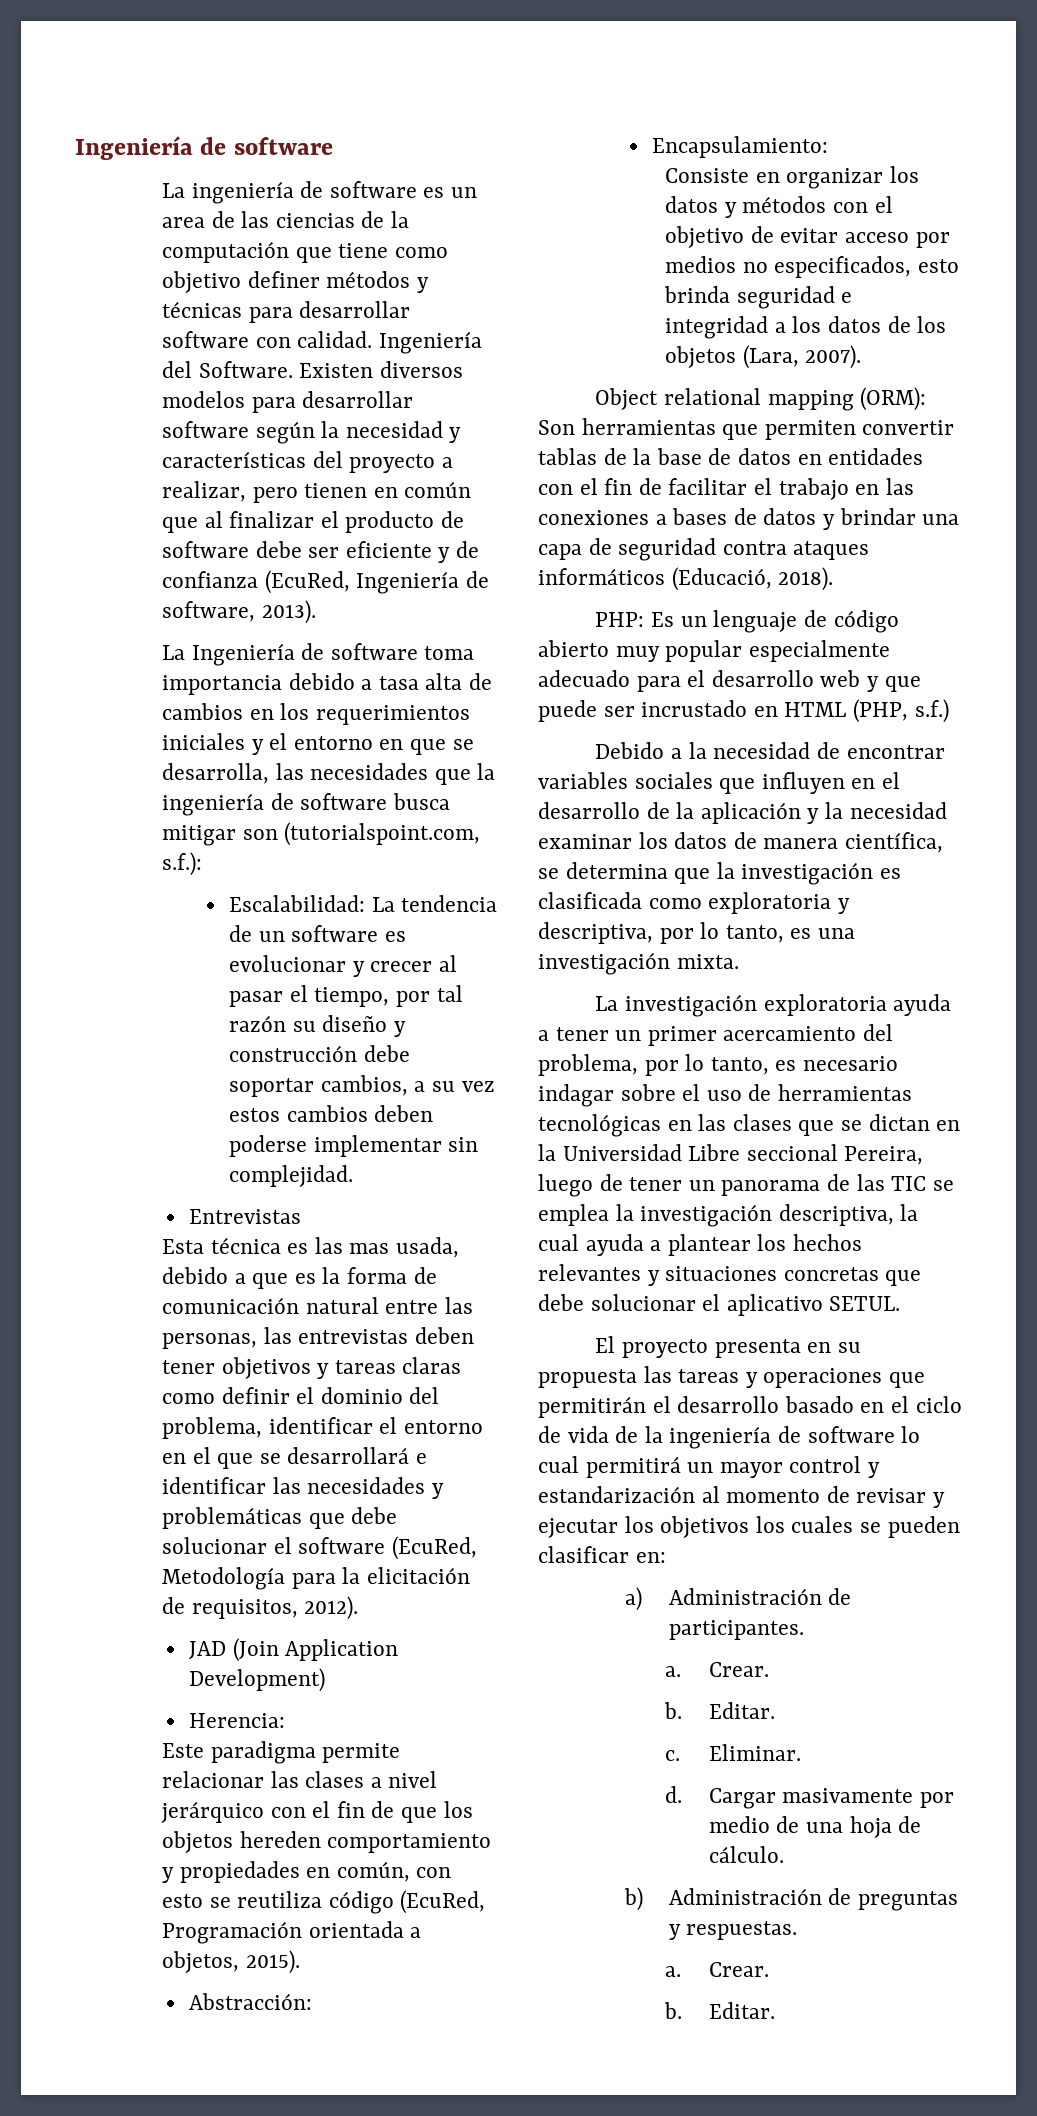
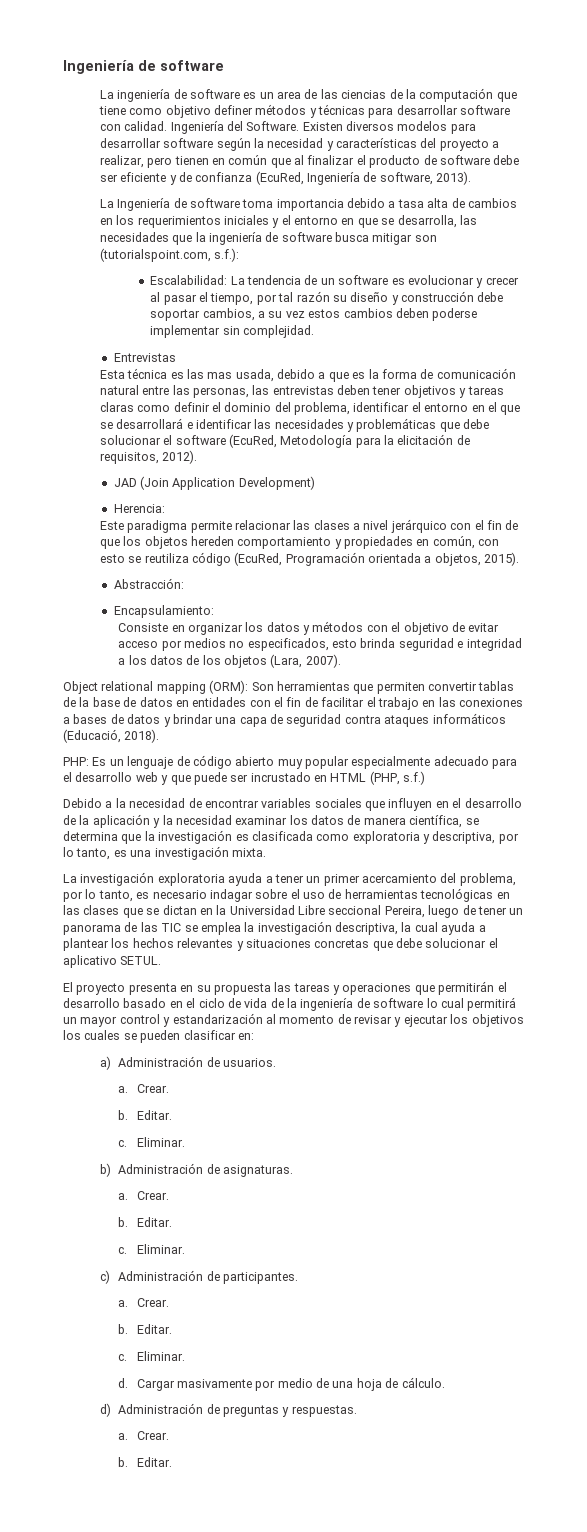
- a) Administración de participantes.
+ a) Administración de usuarios.
+ a. Crear.
+ b. Editar.
+ c. Eliminar.
+ b) Administración de asignaturas.
+ a. Crear.
+ b. Editar.
+ c. Eliminar.
+ c) Administración de participantes.
- b) Administración de preguntas y respuestas.
+ d) Administración de preguntas y respuestas.

